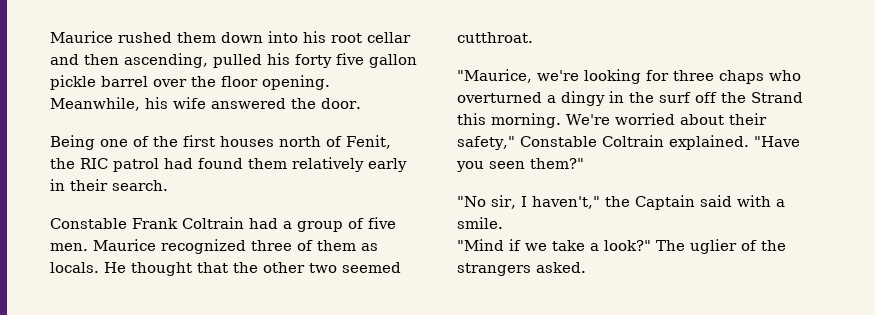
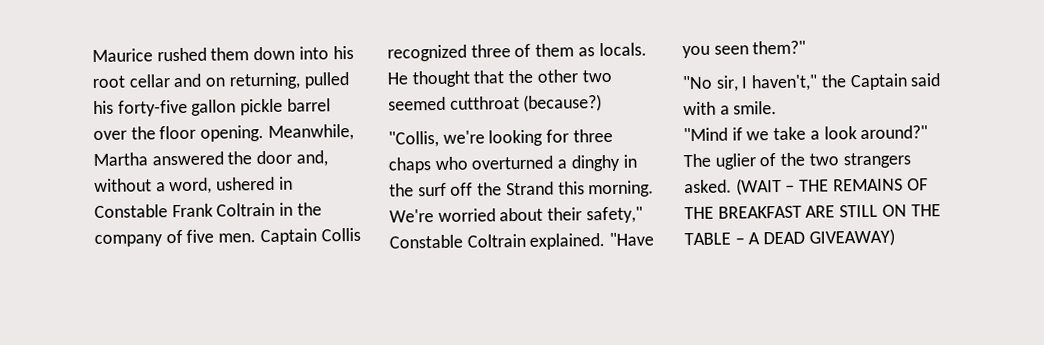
- Maurice rushed them down into his root cellar and then ascending, pulled his forty five gallon pickle barrel over the floor opening.
+ Maurice rushed them down into his root cellar and on returning, pulled his forty-five gallon pickle barrel over the floor opening.
- Meanwhile, his wife answered the door.
- Being one of the first houses north of Fenit, the RIC patrol had found them relatively early in their search.
- Constable Frank Coltrain had a group of five men.
+ Meanwhile, Martha answered the door and, without a word, ushered in Constable Frank Coltrain in the company of five men.
- Maurice recognized three of them as locals.
+ Captain Collis recognized three of them as locals.
- He thought that the other two seemed cutthroat.
- "Maurice, we're looking for three chaps who overturned a dingy in the surf off the Strand this morning.
+ He thought that the other two seemed cutthroat (because?)
+ "Collis, we're looking for three chaps who overturned a dinghy in the surf off the Strand this morning.
- "Mind if we take a look?"
+ "Mind if we take a look around?"
- The uglier of the strangers asked.
+ The uglier of the two strangers asked.
+ (WAIT – THE REMAINS OF THE BREAKFAST ARE STILL ON THE TABLE – A DEAD GIVEAWAY)

